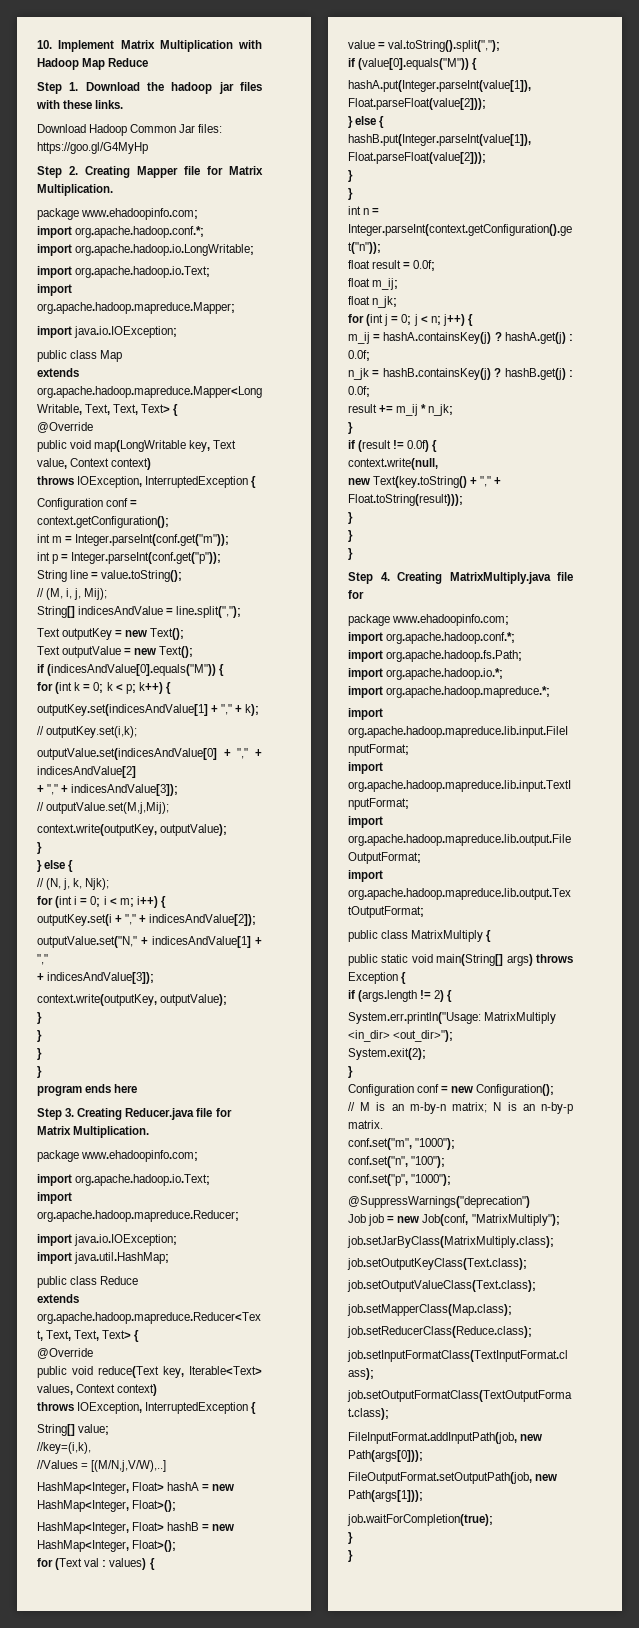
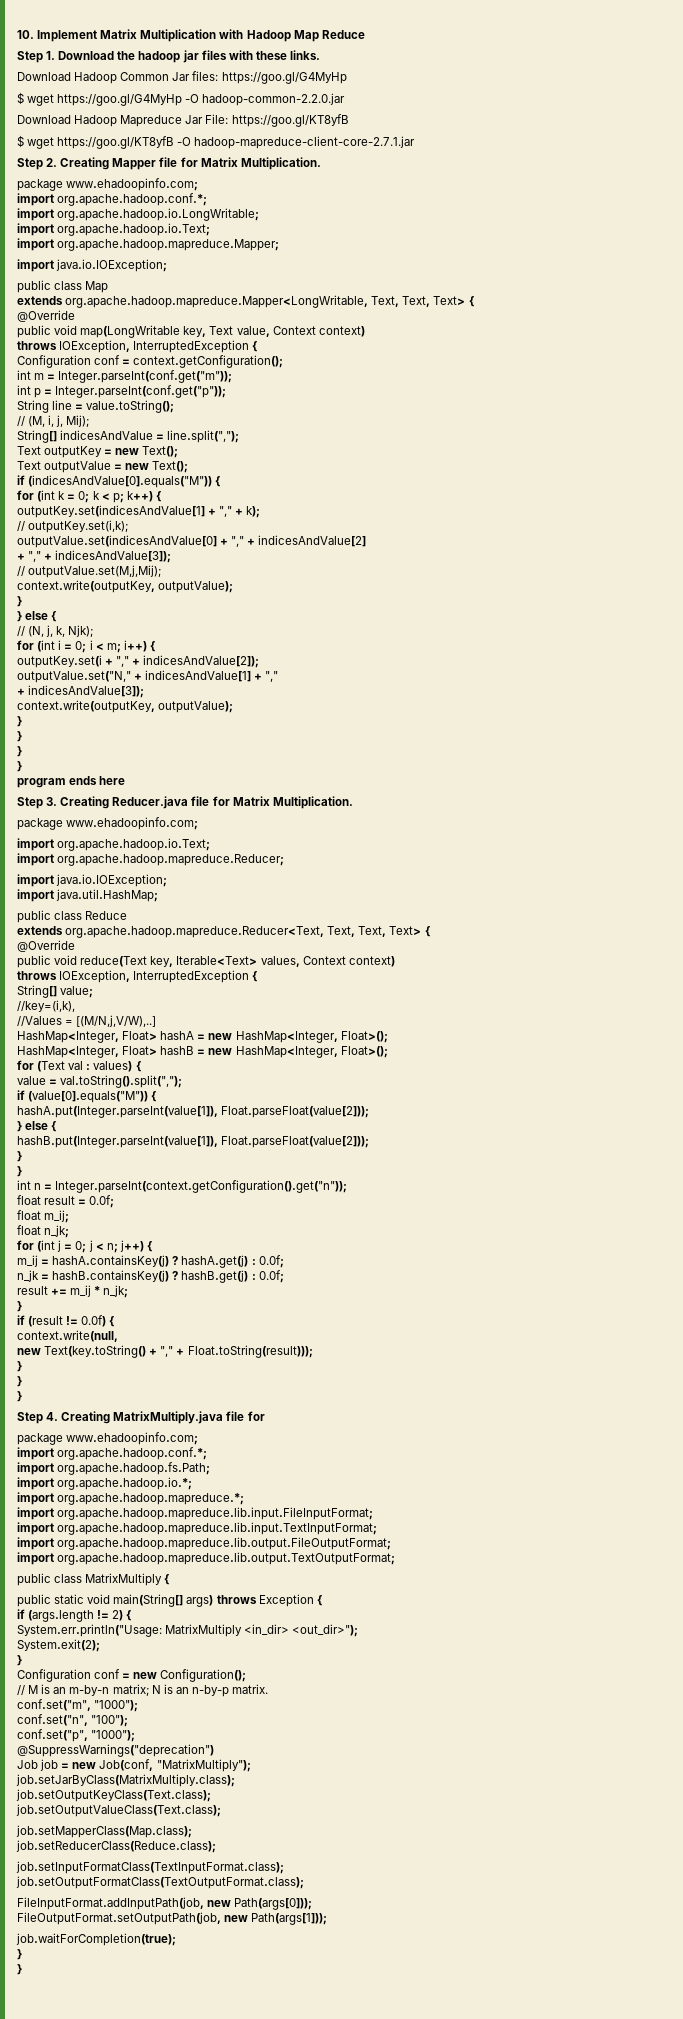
+ $ wget https://goo.gl/G4MyHp -O hadoop-common-2.2.0.jar
+ Download Hadoop Mapreduce Jar File: https://goo.gl/KT8yfB
+ $ wget https://goo.gl/KT8yfB -O hadoop-mapreduce-client-core-2.7.1.jar

